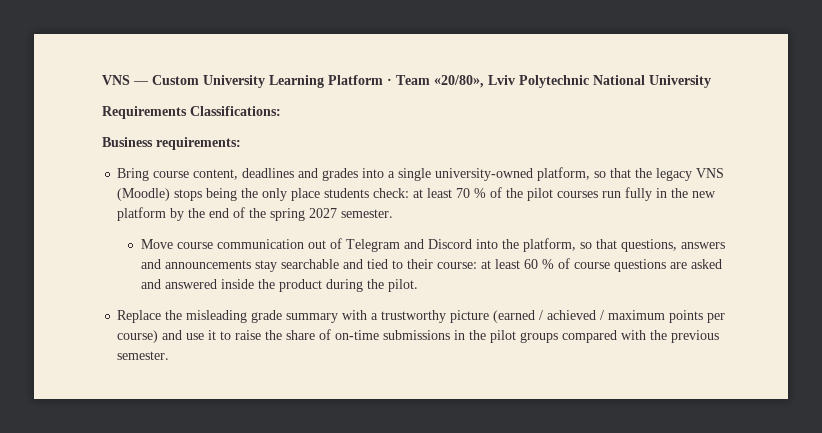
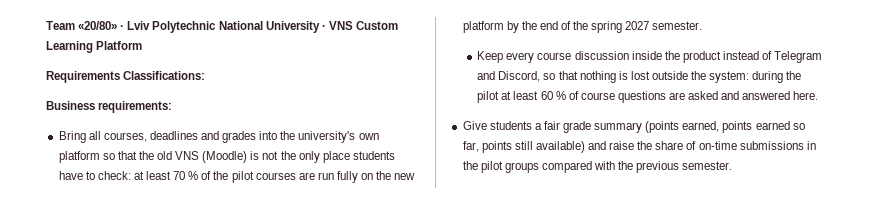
- VNS — Custom University Learning Platform · Team «20/80», Lviv Polytechnic National University
+ Team «20/80» · Lviv Polytechnic National University · VNS Custom Learning Platform
- Bring course content, deadlines and grades into a single university-owned platform, so that the legacy VNS (Moodle) stops being the only place students check: at least 70 % of the pilot courses run fully in the new platform by the end of the spring 2027 semester.
+ Bring all courses, deadlines and grades into the university's own platform so that the old VNS (Moodle) is not the only place students have to check: at least 70 % of the pilot courses are run fully on the new platform by the end of the spring 2027 semester.
- Move course communication out of Telegram and Discord into the platform, so that questions, answers and announcements stay searchable and tied to their course: at least 60 % of course questions are asked and answered inside the product during the pilot.
- Replace the misleading grade summary with a trustworthy picture (earned / achieved / maximum points per course) and use it to raise the share of on-time submissions in the pilot groups compared with the previous semester.
+ Keep every course discussion inside the product instead of Telegram and Discord, so that nothing is lost outside the system: during the pilot at least 60 % of course questions are asked and answered here.
+ Give students a fair grade summary (points earned, points earned so far, points still available) and raise the share of on-time submissions in the pilot groups compared with the previous semester.

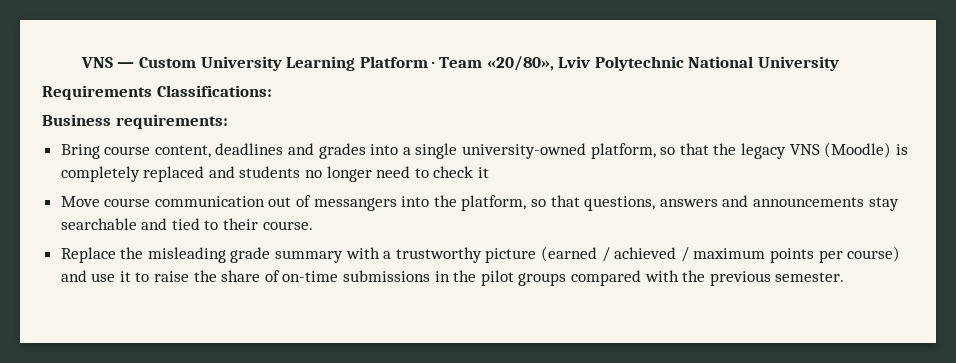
- Team «20/80» · Lviv Polytechnic National University · VNS Custom Learning Platform
+ VNS — Custom University Learning Platform · Team «20/80», Lviv Polytechnic National University
- Bring all courses, deadlines and grades into the university's own platform so that the old VNS (Moodle) is not the only place students have to check: at least 70 % of the pilot courses are run fully on the new platform by the end of the spring 2027 semester.
- Keep every course discussion inside the product instead of Telegram and Discord, so that nothing is lost outside the system: during the pilot at least 60 % of course questions are asked and answered here.
- Give students a fair grade summary (points earned, points earned so far, points still available) and raise the share of on-time submissions in the pilot groups compared with the previous semester.
+ Bring course content, deadlines and grades into a single university-owned platform, so that the legacy VNS (Moodle) is completely replaced and students no longer need to check it
+ Move course communication out of messangers into the platform, so that questions, answers and announcements stay searchable and tied to their course.
+ Replace the misleading grade summary with a trustworthy picture (earned / achieved / maximum points per course) and use it to raise the share of on-time submissions in the pilot groups compared with the previous semester.

